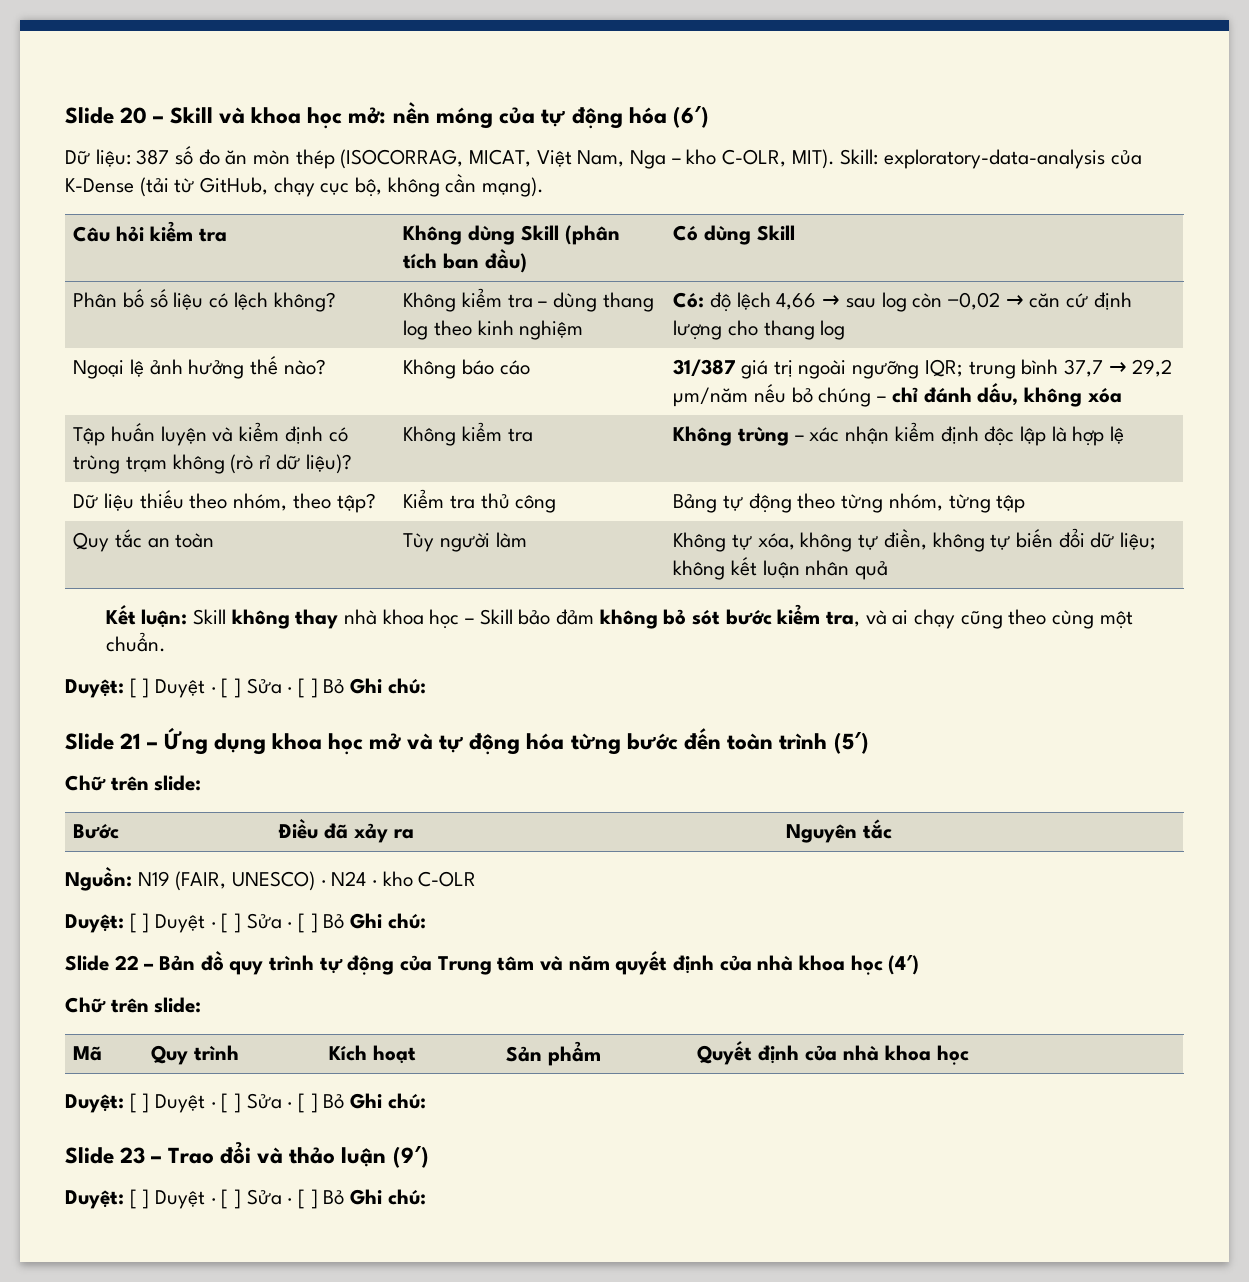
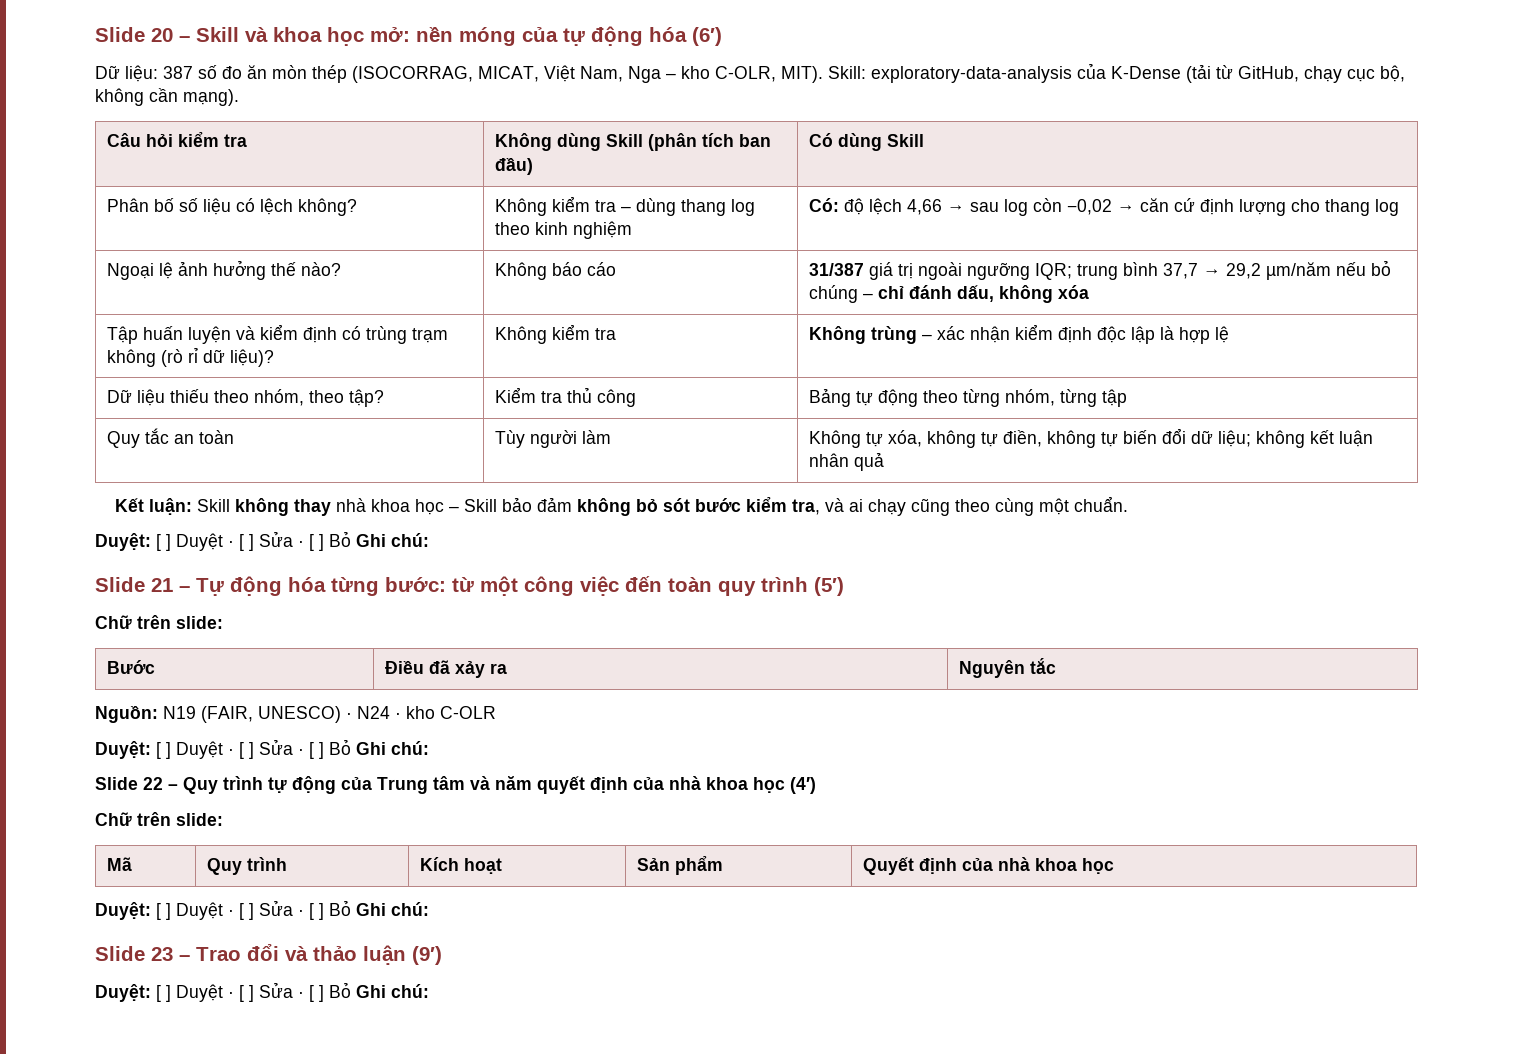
- Slide 21 – Ứng dụng khoa học mở và tự động hóa từng bước đến toàn trình (5′)
+ Slide 21 – Tự động hóa từng bước: từ một công việc đến toàn quy trình (5′)
- Slide 22 – Bản đồ quy trình tự động của Trung tâm và năm quyết định của nhà khoa học (4′)
+ Slide 22 – Quy trình tự động của Trung tâm và năm quyết định của nhà khoa học (4′)

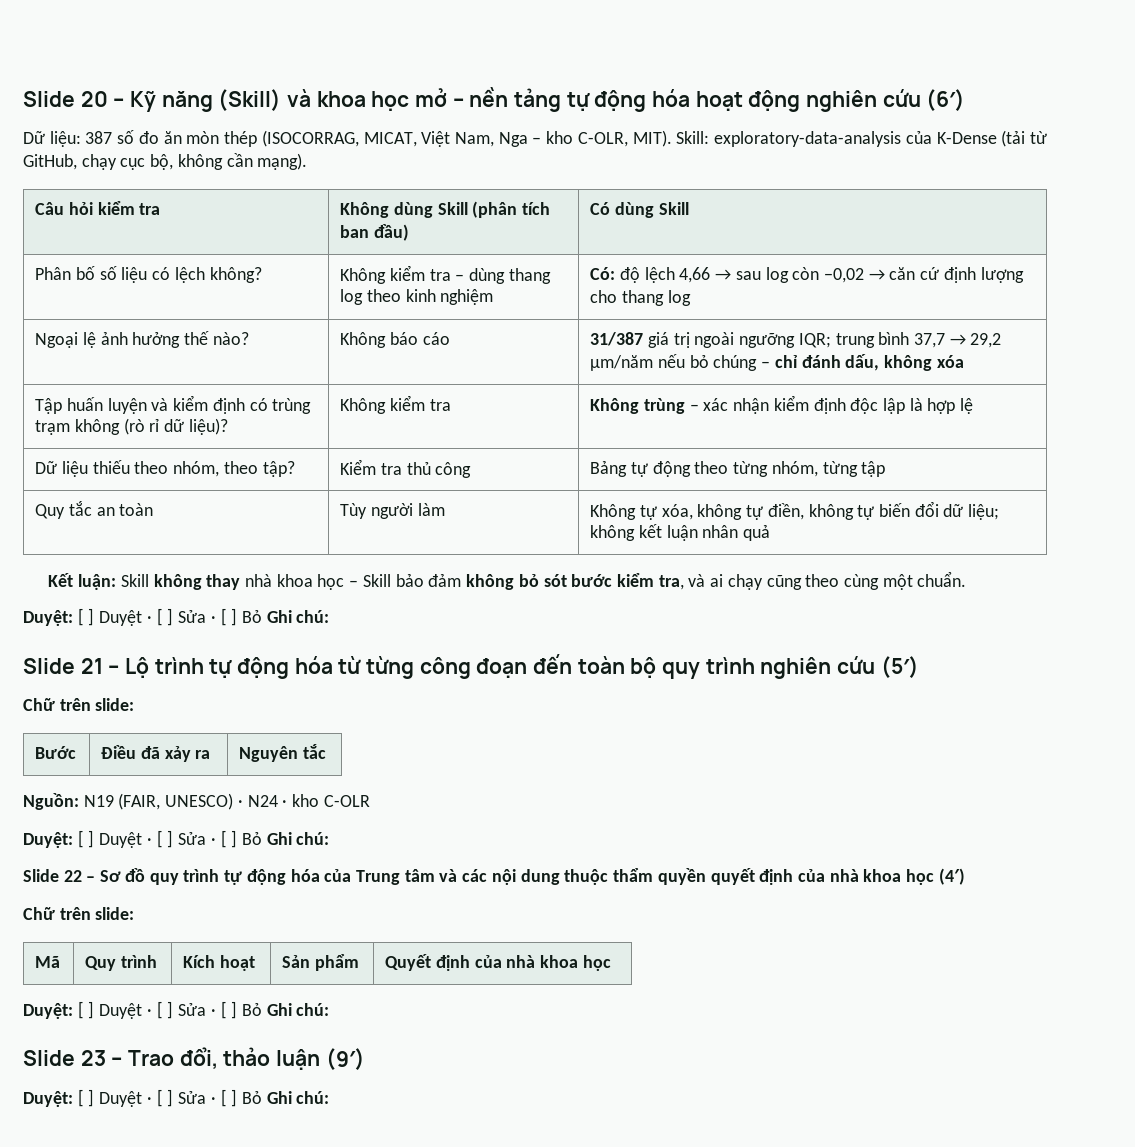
- Slide 20 – Skill và khoa học mở: nền móng của tự động hóa (6′)
+ Slide 20 – Kỹ năng (Skill) và khoa học mở – nền tảng tự động hóa hoạt động nghiên cứu (6′)
- Slide 21 – Tự động hóa từng bước: từ một công việc đến toàn quy trình (5′)
+ Slide 21 – Lộ trình tự động hóa từ từng công đoạn đến toàn bộ quy trình nghiên cứu (5′)
- Slide 22 – Quy trình tự động của Trung tâm và năm quyết định của nhà khoa học (4′)
+ Slide 22 – Sơ đồ quy trình tự động hóa của Trung tâm và các nội dung thuộc thẩm quyền quyết định của nhà khoa học (4′)
- Slide 23 – Trao đổi và thảo luận (9′)
+ Slide 23 – Trao đổi, thảo luận (9′)

